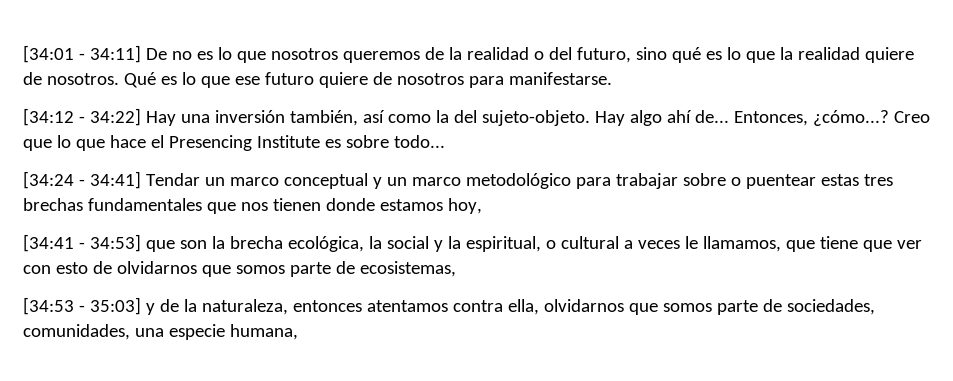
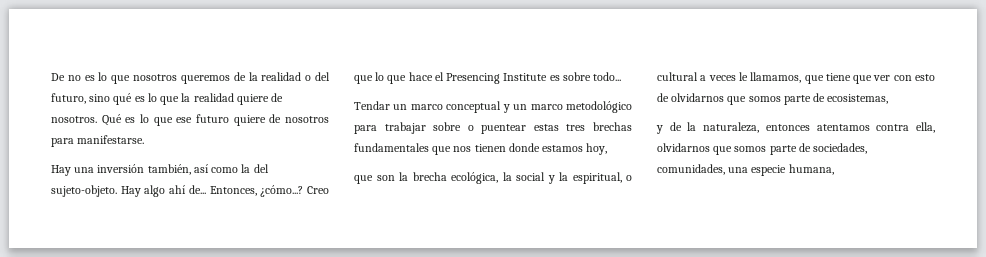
- [34:01 - 34:11] De no es lo que nosotros queremos de la realidad o del futuro, sino qué es lo que la realidad quiere de nosotros.
+ De no es lo que nosotros queremos de la realidad o del futuro, sino qué es lo que la realidad quiere de nosotros.
- [34:12 - 34:22] Hay una inversión también, así como la del sujeto-objeto.
+ Hay una inversión también, así como la del sujeto-objeto.
- [34:24 - 34:41] Tendar un marco conceptual y un marco metodológico para trabajar sobre o puentear estas tres brechas fundamentales que nos tienen donde estamos hoy,
+ Tendar un marco conceptual y un marco metodológico para trabajar sobre o puentear estas tres brechas fundamentales que nos tienen donde estamos hoy,
- [34:41 - 34:53] que son la brecha ecológica, la social y la espiritual, o cultural a veces le llamamos, que tiene que ver con esto de olvidarnos que somos parte de ecosistemas,
+ que son la brecha ecológica, la social y la espiritual, o cultural a veces le llamamos, que tiene que ver con esto de olvidarnos que somos parte de ecosistemas,
- [34:53 - 35:03] y de la naturaleza, entonces atentamos contra ella, olvidarnos que somos parte de sociedades, comunidades, una especie humana,
+ y de la naturaleza, entonces atentamos contra ella, olvidarnos que somos parte de sociedades, comunidades, una especie humana,

